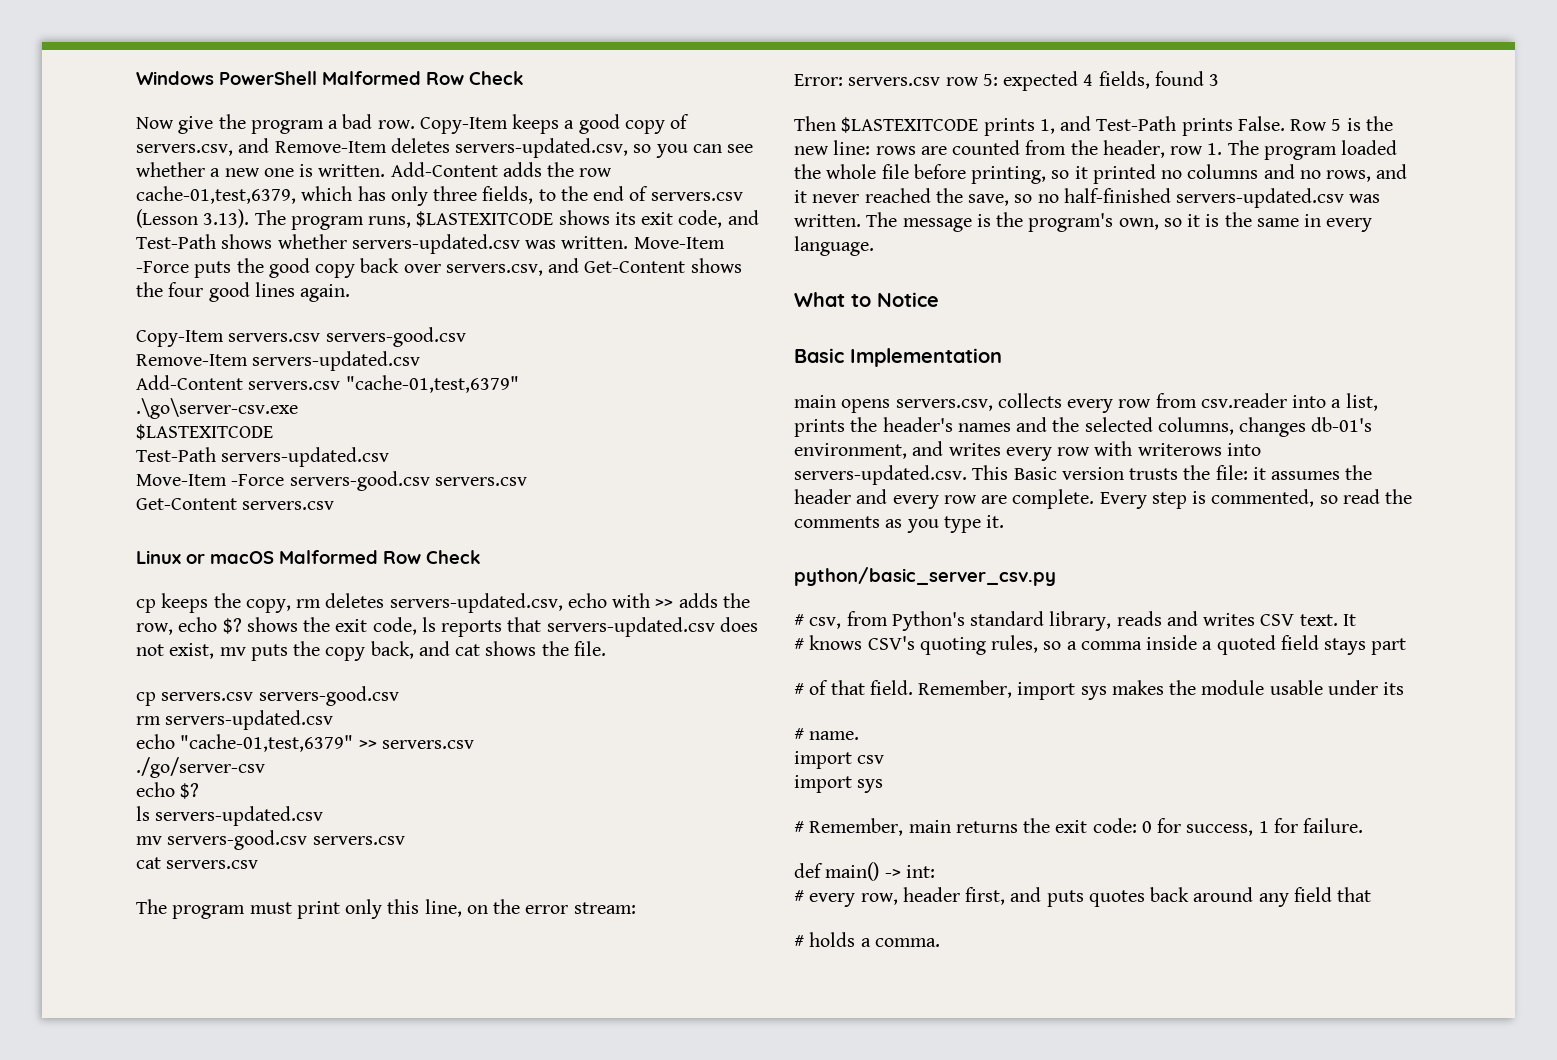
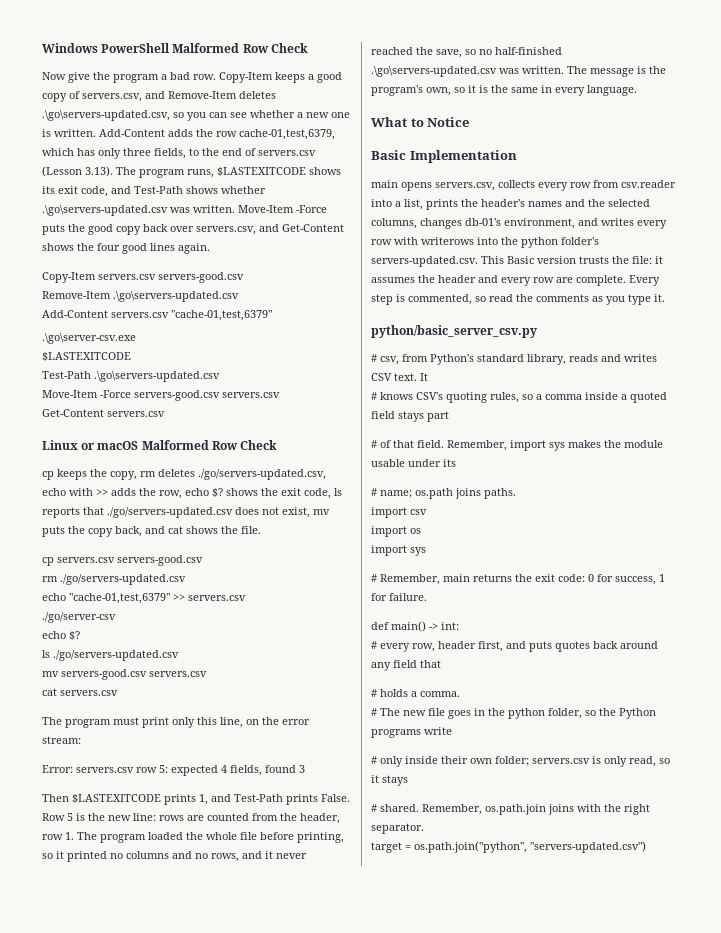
- Copy-Item keeps a good copy of servers.csv, and Remove-Item deletes servers-updated.csv, so you can see whether a new one is written.
+ Copy-Item keeps a good copy of servers.csv, and Remove-Item deletes .\go\servers-updated.csv, so you can see whether a new one is written.
- Add-Content adds the row cache-01,test,6379, which has only three fields, to the end of servers.csv (Lesson 3.13). The program runs, $LASTEXITCODE shows its exit code, and Test-Path shows whether servers-updated.csv was written.
+ Add-Content adds the row cache-01,test,6379, which has only three fields, to the end of servers.csv (Lesson 3.13). The program runs, $LASTEXITCODE shows its exit code, and Test-Path shows whether .\go\servers-updated.csv was written.
- Remove-Item servers-updated.csv
+ Remove-Item .\go\servers-updated.csv
- Test-Path servers-updated.csv
+ Test-Path .\go\servers-updated.csv
- cp keeps the copy, rm deletes servers-updated.csv, echo with >> adds the row, echo $? shows the exit code, ls reports that servers-updated.csv does not exist, mv puts the copy back, and cat shows the file.
+ cp keeps the copy, rm deletes ./go/servers-updated.csv, echo with >> adds the row, echo $? shows the exit code, ls reports that ./go/servers-updated.csv does not exist, mv puts the copy back, and cat shows the file.
- rm servers-updated.csv
+ rm ./go/servers-updated.csv
- ls servers-updated.csv
+ ls ./go/servers-updated.csv
- Row 5 is the new line: rows are counted from the header, row 1. The program loaded the whole file before printing, so it printed no columns and no rows, and it never reached the save, so no half-finished servers-updated.csv was written.
+ Row 5 is the new line: rows are counted from the header, row 1. The program loaded the whole file before printing, so it printed no columns and no rows, and it never reached the save, so no half-finished .\go\servers-updated.csv was written.
- main opens servers.csv, collects every row from csv.reader into a list, prints the header's names and the selected columns, changes db-01's environment, and writes every row with writerows into servers-updated.csv. This Basic version trusts the file: it assumes the header and every row are complete.
+ main opens servers.csv, collects every row from csv.reader into a list, prints the header's names and the selected columns, changes db-01's environment, and writes every row with writerows into the python folder's servers-updated.csv. This Basic version trusts the file: it assumes the header and every row are complete.
- # name.
+ # name; os.path joins paths.
+ import os
+ # The new file goes in the python folder, so the Python programs write
+ # only inside their own folder; servers.csv is only read, so it stays
+ # shared. Remember, os.path.join joins with the right separator.
+ target = os.path.join("python", "servers-updated.csv")

